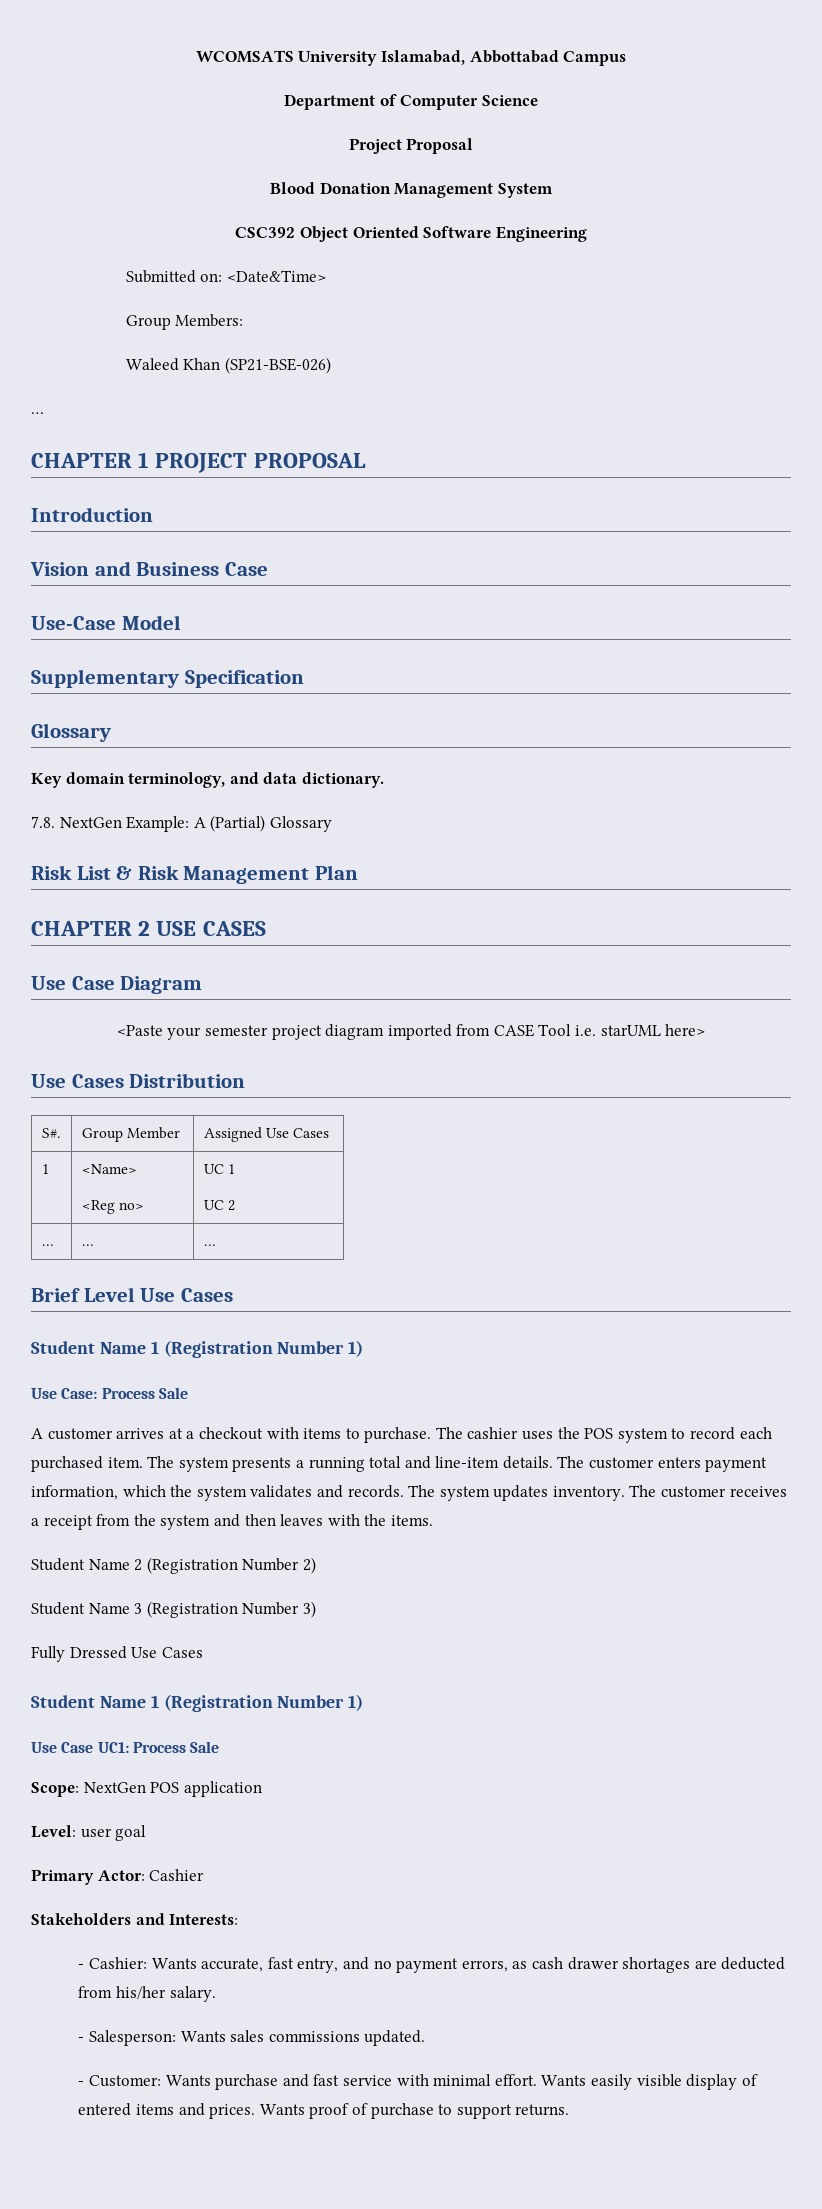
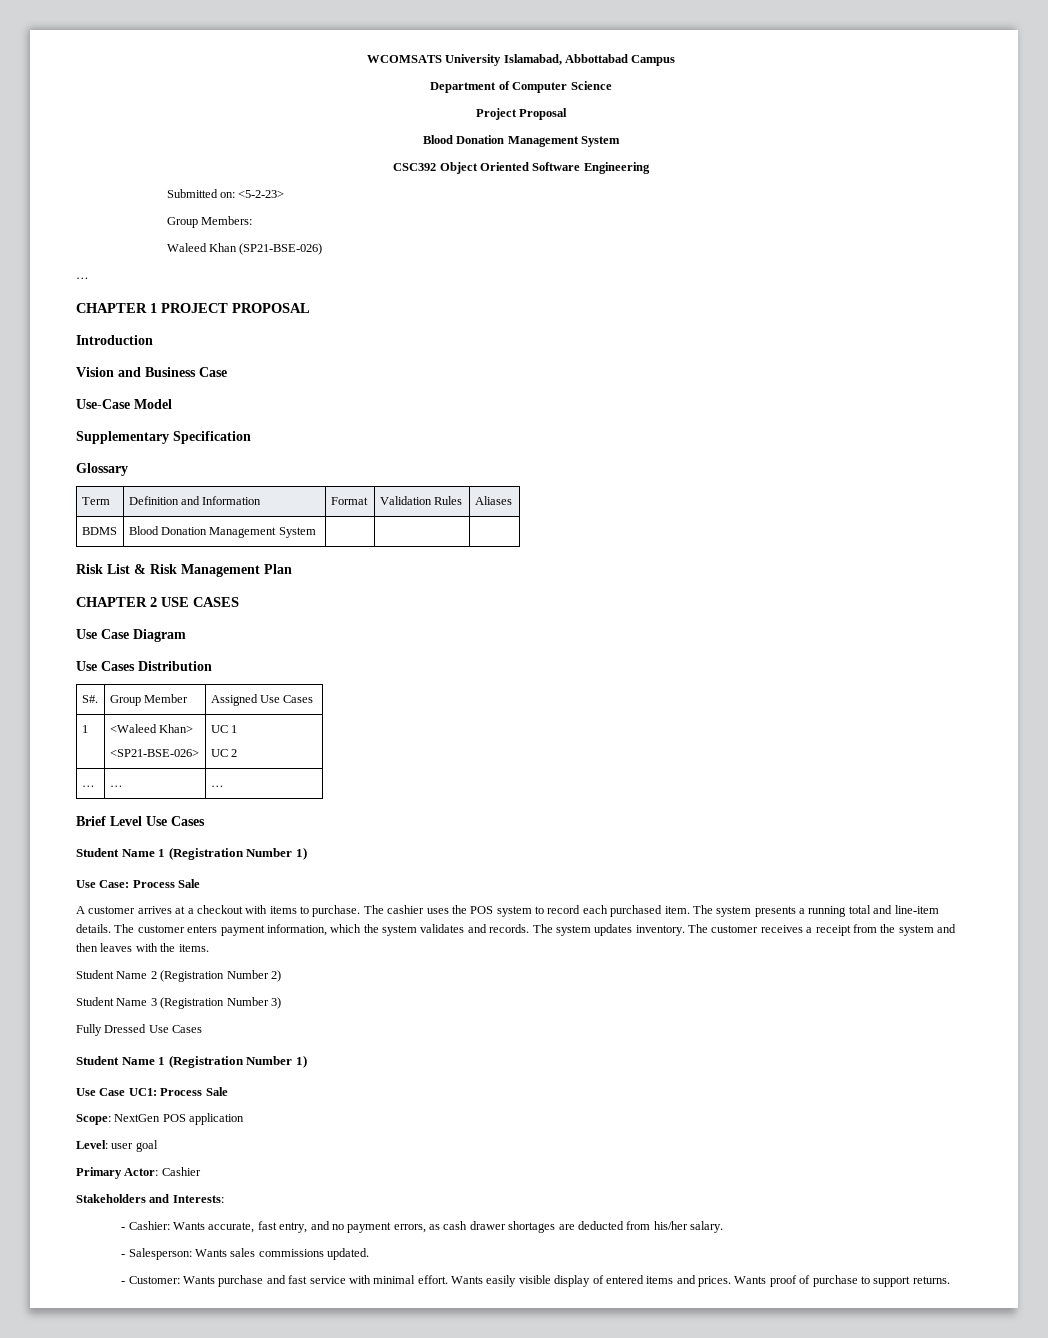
- Submitted on: <Date&Time>
+ Submitted on: <5-2-23>
- Key domain terminology, and data dictionary.
- 7.8. NextGen Example: A (Partial) Glossary
+ Term | Definition and Information | Format | Validation Rules | Aliases
+ BDMS | Blood Donation Management System | | |
- <Paste your semester project diagram imported from CASE Tool i.e. starUML here>
- 1 | <Name>
- <Reg no> | UC 1
+ 1 | <Waleed Khan>
+ <SP21-BSE-026> | UC 1

